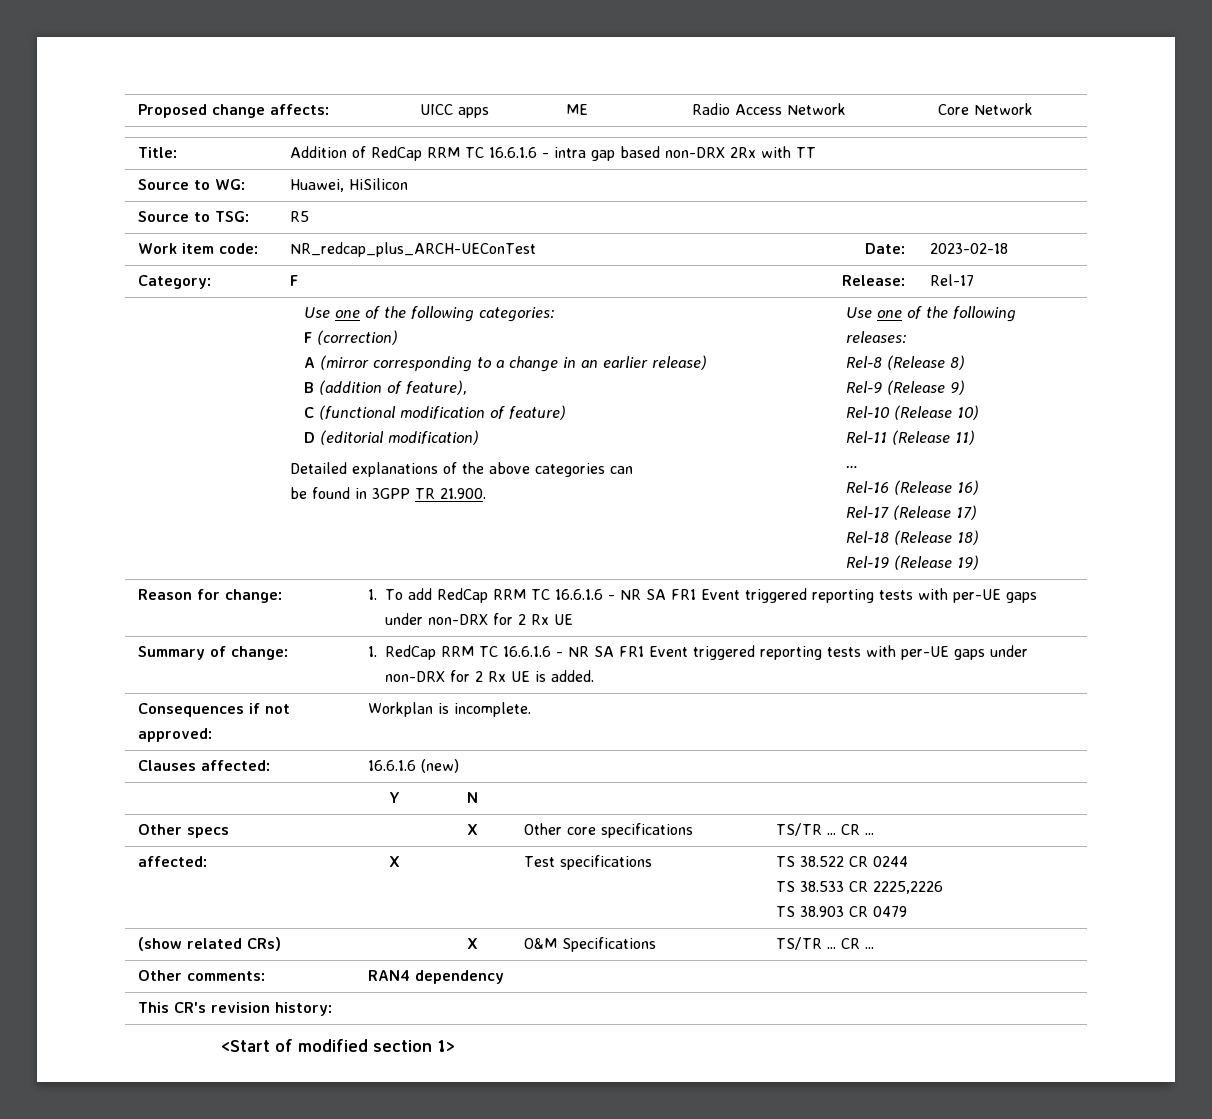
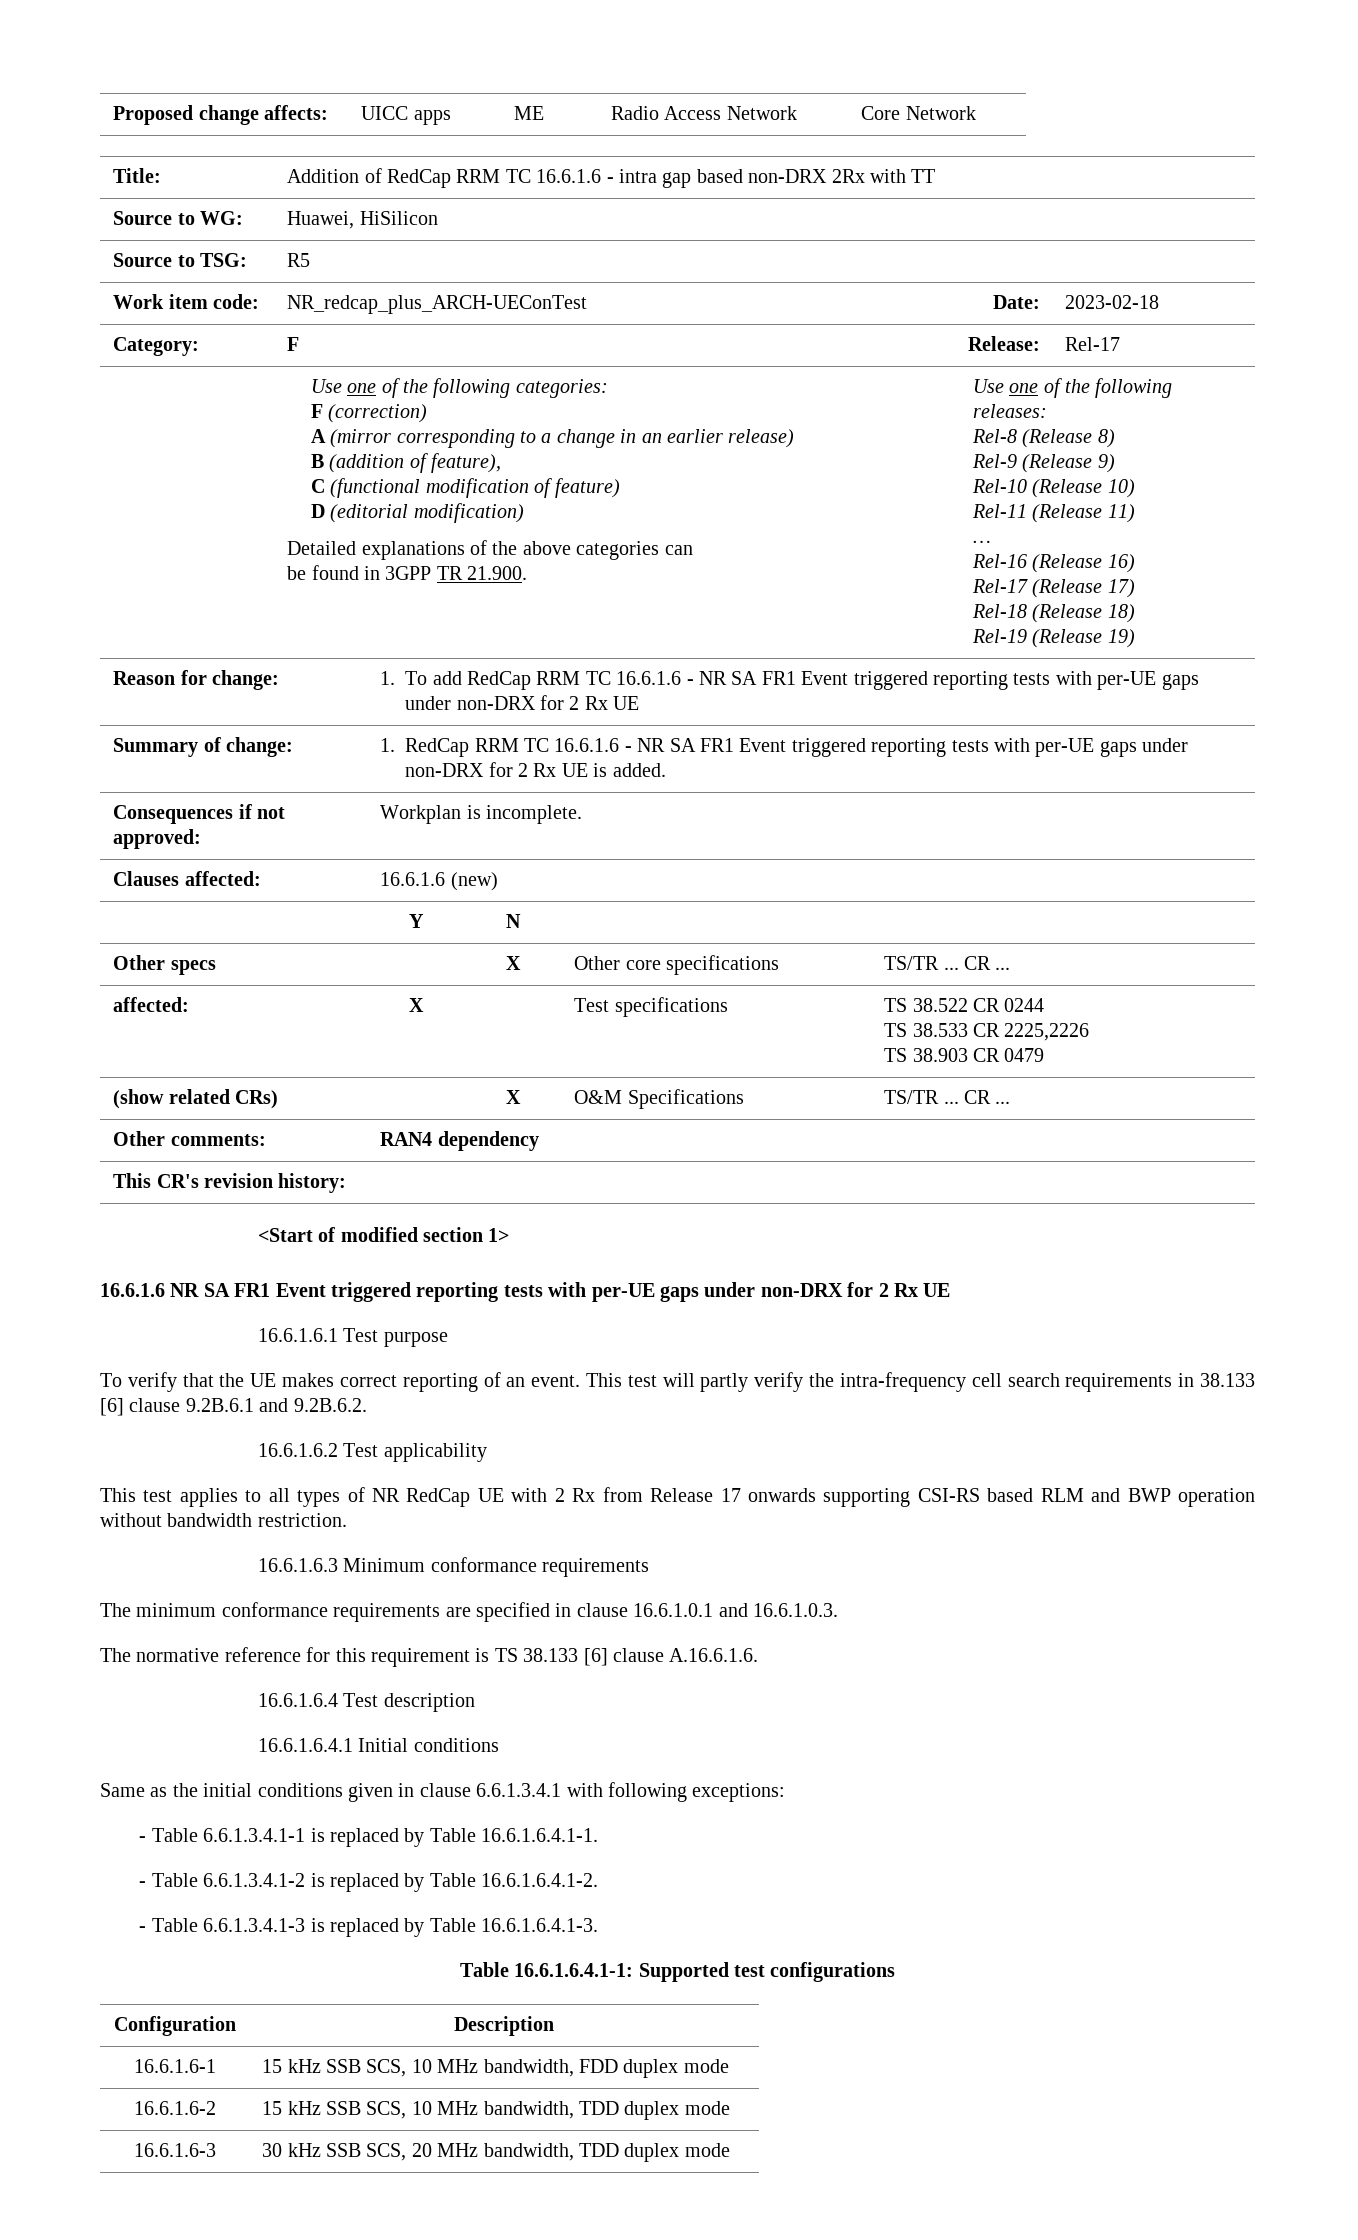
+ 16.6.1.6 NR SA FR1 Event triggered reporting tests with per-UE gaps under non-DRX for 2 Rx UE
+ 16.6.1.6.1 Test purpose
+ To verify that the UE makes correct reporting of an event. This test will partly verify the intra-frequency cell search requirements in 38.133 [6] clause 9.2B.6.1 and 9.2B.6.2.
+ 16.6.1.6.2 Test applicability
+ This test applies to all types of NR RedCap UE with 2 Rx from Release 17 onwards supporting CSI-RS based RLM and BWP operation without bandwidth restriction.
+ 16.6.1.6.3 Minimum conformance requirements
+ The minimum conformance requirements are specified in clause 16.6.1.0.1 and 16.6.1.0.3.
+ The normative reference for this requirement is TS 38.133 [6] clause A.16.6.1.6.
+ 16.6.1.6.4 Test description
+ 16.6.1.6.4.1 Initial conditions
+ Same as the initial conditions given in clause 6.6.1.3.4.1 with following exceptions:
+ - Table 6.6.1.3.4.1-1 is replaced by Table 16.6.1.6.4.1-1.
+ - Table 6.6.1.3.4.1-2 is replaced by Table 16.6.1.6.4.1-2.
+ - Table 6.6.1.3.4.1-3 is replaced by Table 16.6.1.6.4.1-3.
+ Table 16.6.1.6.4.1-1: Supported test configurations
+ Configuration | Description
+ 16.6.1.6-1 | 15 kHz SSB SCS, 10 MHz bandwidth, FDD duplex mode
+ 16.6.1.6-2 | 15 kHz SSB SCS, 10 MHz bandwidth, TDD duplex mode
+ 16.6.1.6-3 | 30 kHz SSB SCS, 20 MHz bandwidth, TDD duplex mode

